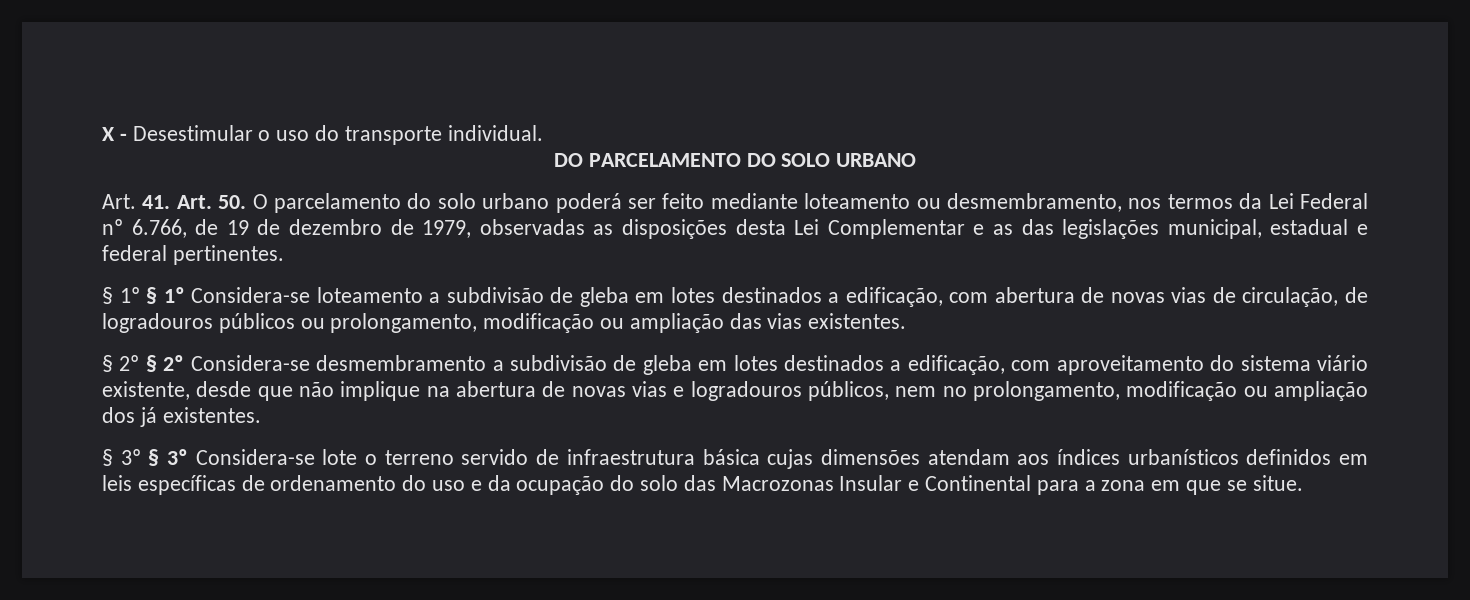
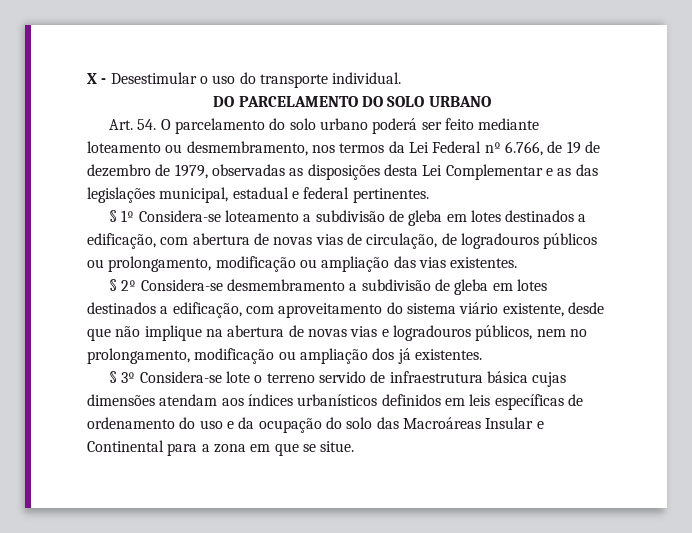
- Art. 41. Art. 50. O parcelamento do solo urbano poderá ser feito mediante loteamento ou desmembramento, nos termos da Lei Federal nº 6.766, de 19 de dezembro de 1979, observadas as disposições desta Lei Complementar e as das legislações municipal, estadual e federal pertinentes.
+ Art. 54. O parcelamento do solo urbano poderá ser feito mediante loteamento ou desmembramento, nos termos da Lei Federal nº 6.766, de 19 de dezembro de 1979, observadas as disposições desta Lei Complementar e as das legislações municipal, estadual e federal pertinentes.
- § 1º § 1º Considera-se loteamento a subdivisão de gleba em lotes destinados a edificação, com abertura de novas vias de circulação, de logradouros públicos ou prolongamento, modificação ou ampliação das vias existentes.
+ § 1º Considera-se loteamento a subdivisão de gleba em lotes destinados a edificação, com abertura de novas vias de circulação, de logradouros públicos ou prolongamento, modificação ou ampliação das vias existentes.
- § 2º § 2º Considera-se desmembramento a subdivisão de gleba em lotes destinados a edificação, com aproveitamento do sistema viário existente, desde que não implique na abertura de novas vias e logradouros públicos, nem no prolongamento, modificação ou ampliação dos já existentes.
+ § 2º Considera-se desmembramento a subdivisão de gleba em lotes destinados a edificação, com aproveitamento do sistema viário existente, desde que não implique na abertura de novas vias e logradouros públicos, nem no prolongamento, modificação ou ampliação dos já existentes.
- § 3º § 3º Considera-se lote o terreno servido de infraestrutura básica cujas dimensões atendam aos índices urbanísticos definidos em leis específicas de ordenamento do uso e da ocupação do solo das Macrozonas Insular e Continental para a zona em que se situe.
+ § 3º Considera-se lote o terreno servido de infraestrutura básica cujas dimensões atendam aos índices urbanísticos definidos em leis específicas de ordenamento do uso e da ocupação do solo das Macroáreas Insular e Continental para a zona em que se situe.

